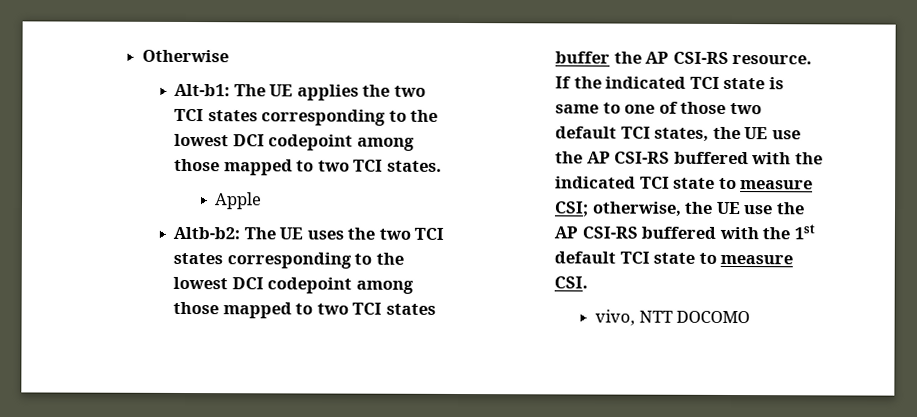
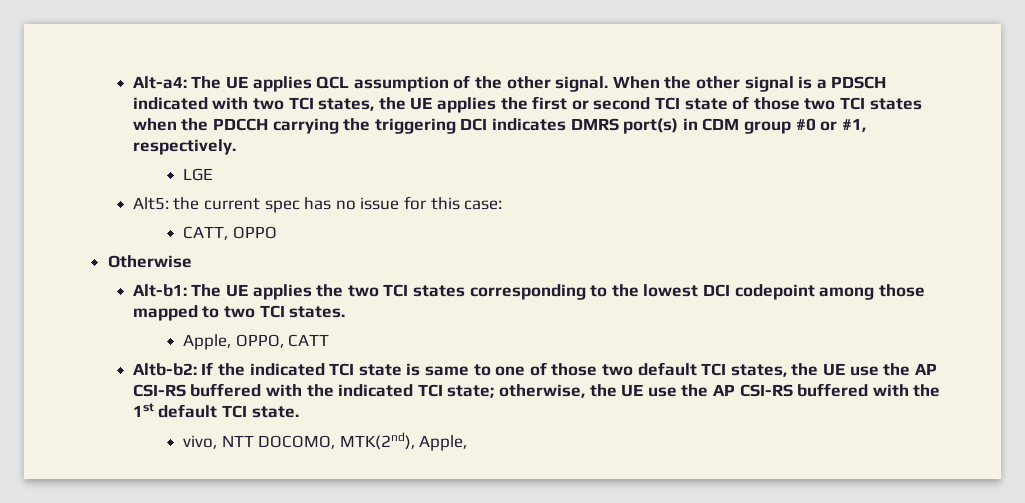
+ Alt-a4: The UE applies QCL assumption of the other signal. When the other signal is a PDSCH indicated with two TCI states, the UE applies the first or second TCI state of those two TCI states when the PDCCH carrying the triggering DCI indicates DMRS port(s) in CDM group #0 or #1, respectively.
+ LGE
+ Alt5: the current spec has no issue for this case:
+ CATT, OPPO
- Apple
- Altb-b2: The UE uses the two TCI states corresponding to the lowest DCI codepoint among those mapped to two TCI states buffer the AP CSI-RS resource. If the indicated TCI state is same to one of those two default TCI states, the UE use the AP CSI-RS buffered with the indicated TCI state to measure CSI; otherwise, the UE use the AP CSI-RS buffered with the 1st default TCI state to measure CSI.
+ Apple, OPPO, CATT
+ Altb-b2: If the indicated TCI state is same to one of those two default TCI states, the UE use the AP CSI-RS buffered with the indicated TCI state; otherwise, the UE use the AP CSI-RS buffered with the 1st default TCI state.
- vivo, NTT DOCOMO
+ vivo, NTT DOCOMO, MTK(2nd), Apple,

